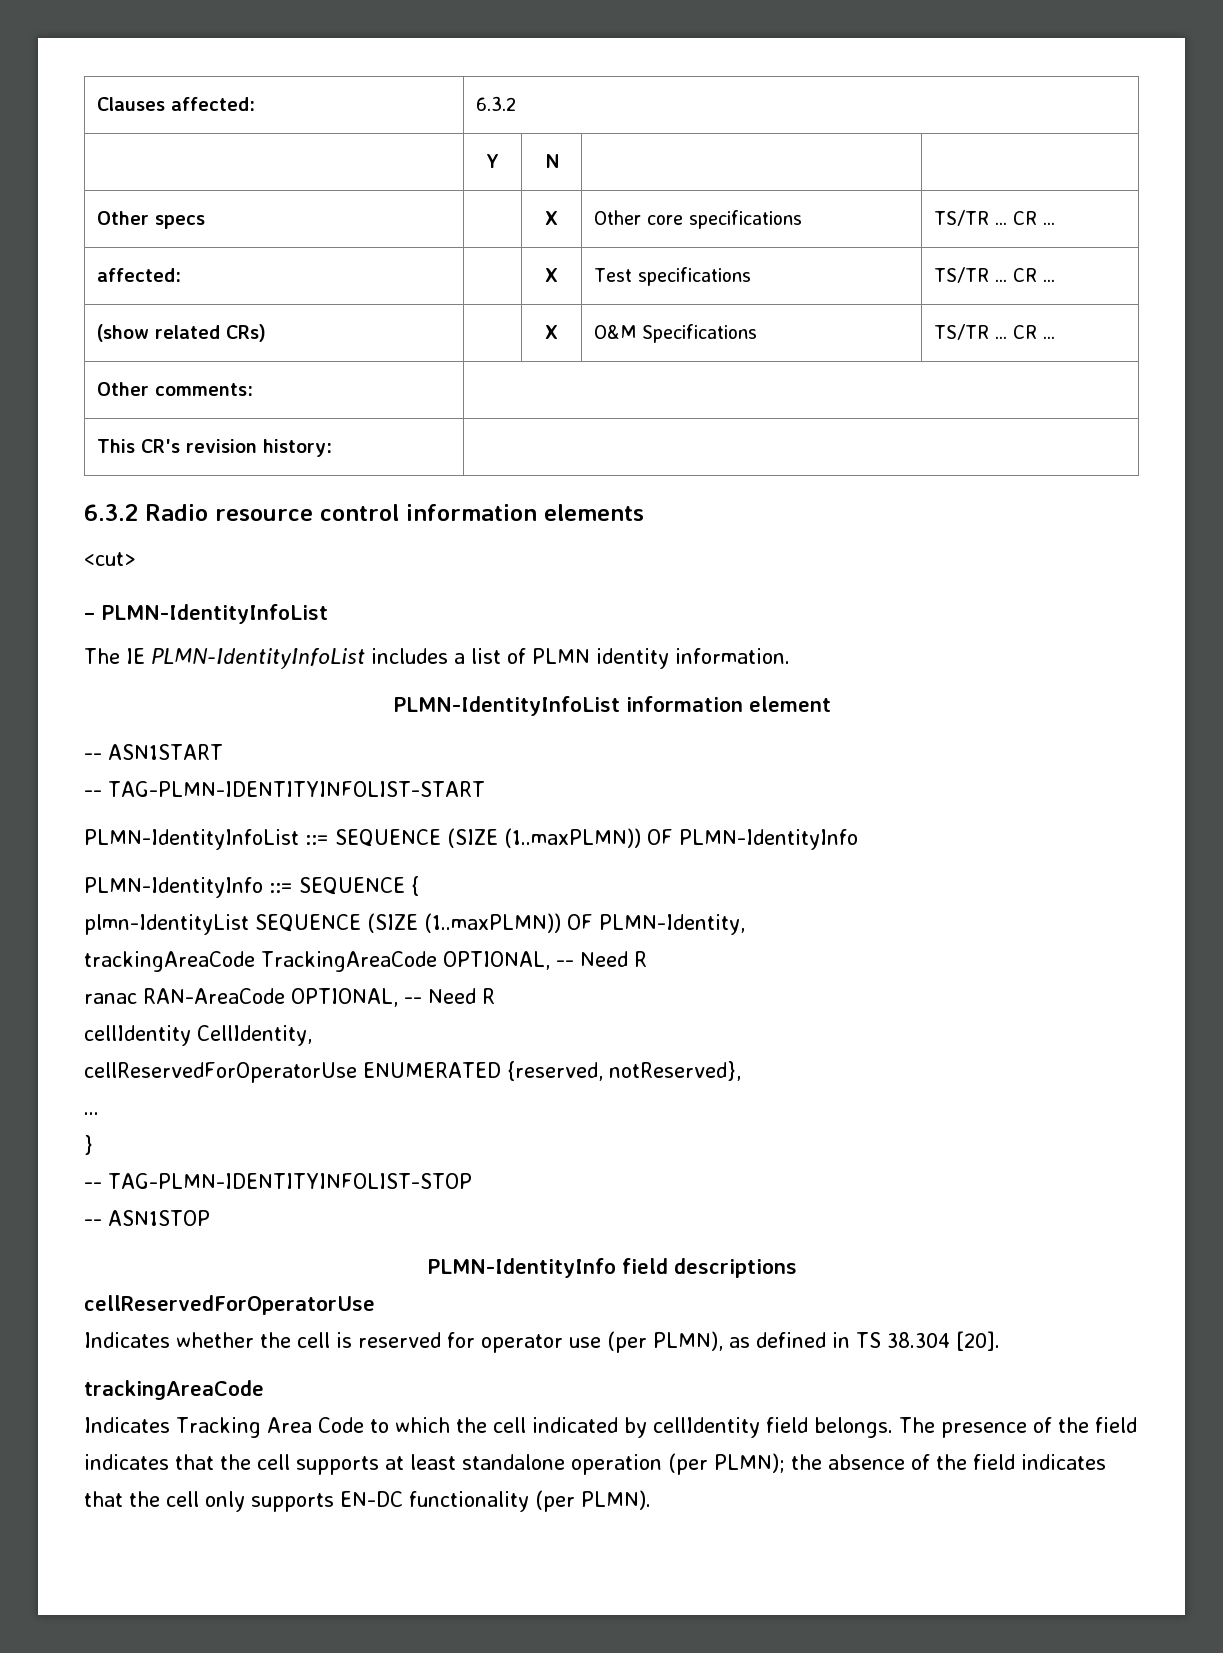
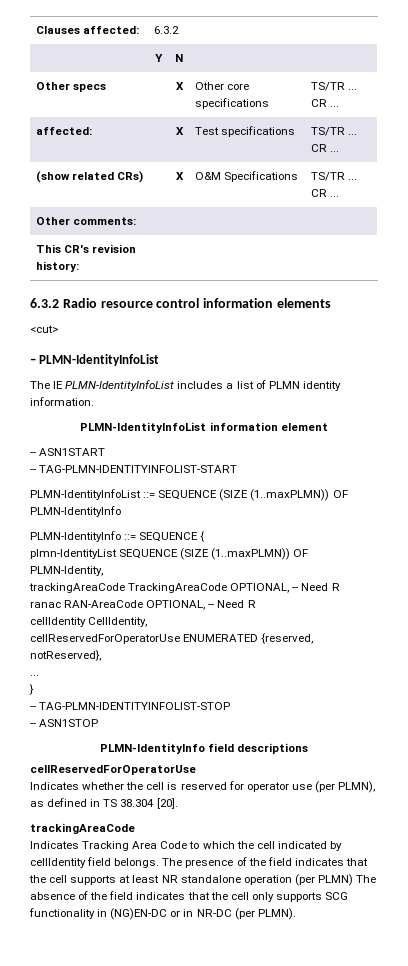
- The presence of the field indicates that the cell supports at least standalone operation (per PLMN); the absence of the field indicates that the cell only supports EN-DC functionality (per PLMN).
+ The presence of the field indicates that the cell supports at least NR standalone operation (per PLMN) The absence of the field indicates that the cell only supports SCG functionality in (NG)EN-DC or in NR-DC (per PLMN).

